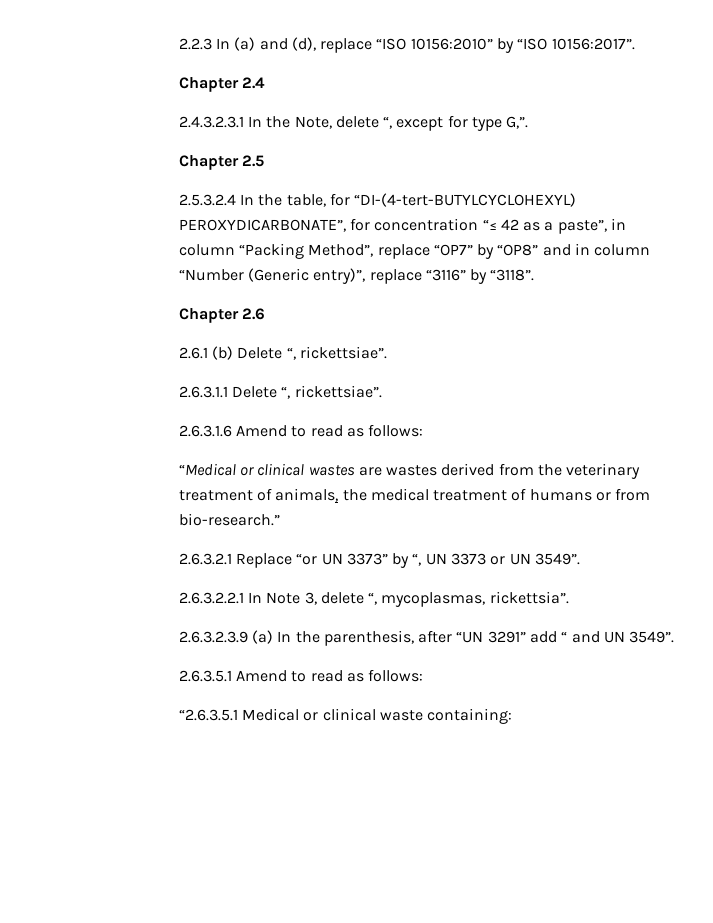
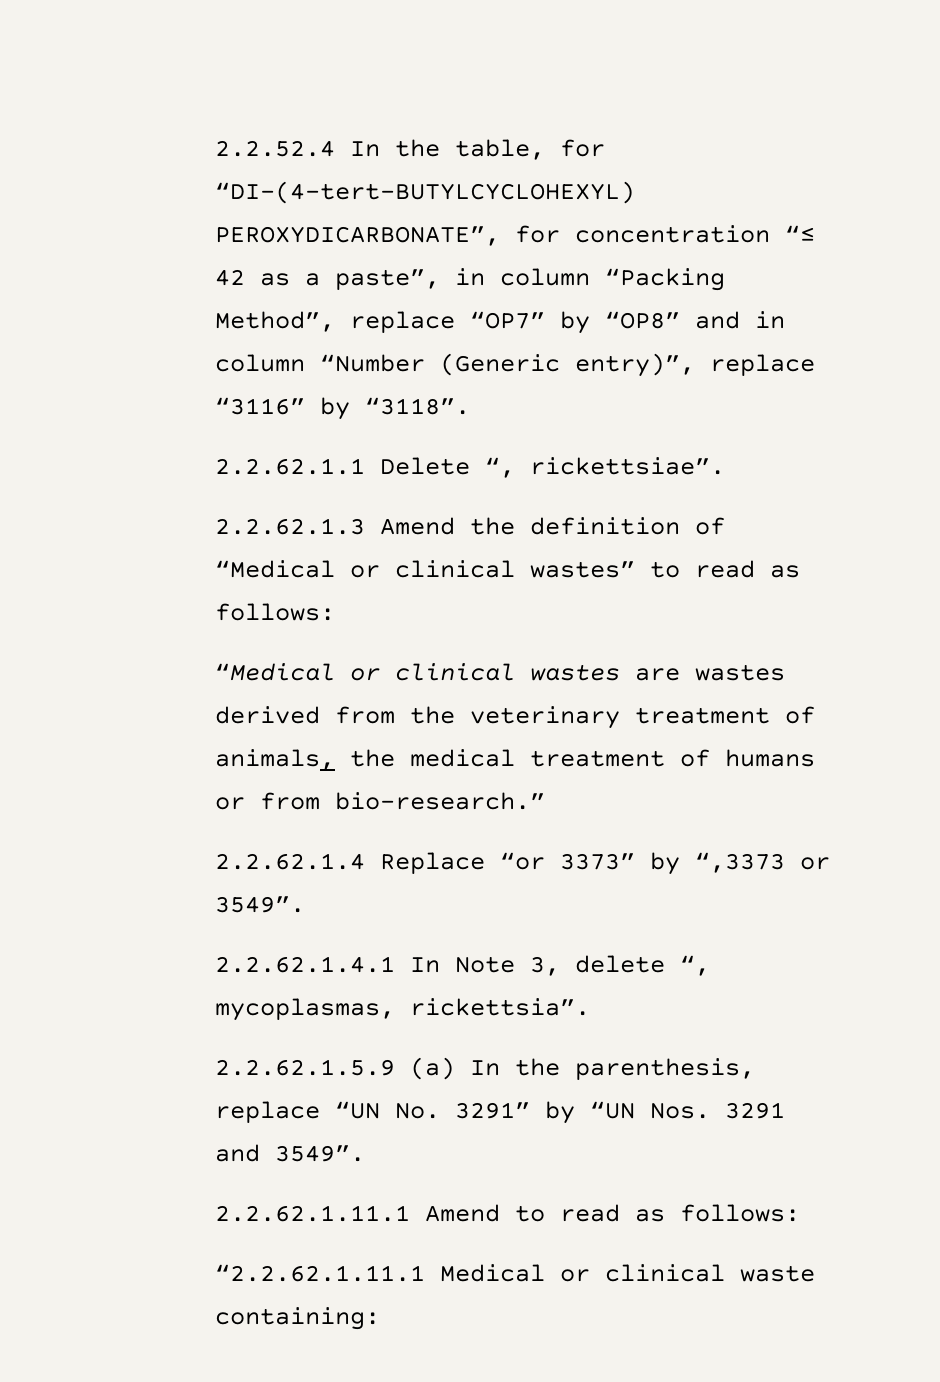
- 2.2.3 In (a) and (d), replace “ISO 10156:2010” by “ISO 10156:2017”.
- Chapter 2.4
- 2.4.3.2.3.1 In the Note, delete “, except for type G,”.
- Chapter 2.5
- 2.5.3.2.4 In the table, for “DI-(4-tert-BUTYLCYCLOHEXYL) PEROXYDICARBONATE”, for concentration “≤ 42 as a paste”, in column “Packing Method”, replace “OP7” by “OP8” and in column “Number (Generic entry)”, replace “3116” by “3118”.
+ 2.2.52.4 In the table, for “DI-(4-tert-BUTYLCYCLOHEXYL) PEROXYDICARBONATE”, for concentration “≤ 42 as a paste”, in column “Packing Method”, replace “OP7” by “OP8” and in column “Number (Generic entry)”, replace “3116” by “3118”.
- Chapter 2.6
- 2.6.1 (b) Delete “, rickettsiae”.
- 2.6.3.1.1 Delete “, rickettsiae”.
- 2.6.3.1.6 Amend to read as follows:
+ 2.2.62.1.1 Delete “, rickettsiae”.
+ 2.2.62.1.3 Amend the definition of “Medical or clinical wastes” to read as follows:
- 2.6.3.2.1 Replace “or UN 3373” by “, UN 3373 or UN 3549”.
- 2.6.3.2.2.1 In Note 3, delete “, mycoplasmas, rickettsia”.
+ 2.2.62.1.4 Replace “or 3373” by “,3373 or 3549”.
+ 2.2.62.1.4.1 In Note 3, delete “, mycoplasmas, rickettsia”.
- 2.6.3.2.3.9 (a) In the parenthesis, after “UN 3291” add “ and UN 3549”.
- 2.6.3.5.1 Amend to read as follows:
- “2.6.3.5.1 Medical or clinical waste containing:
+ 2.2.62.1.5.9 (a) In the parenthesis, replace “UN No. 3291” by “UN Nos. 3291 and 3549”.
+ 2.2.62.1.11.1 Amend to read as follows:
+ “2.2.62.1.11.1 Medical or clinical waste containing:

